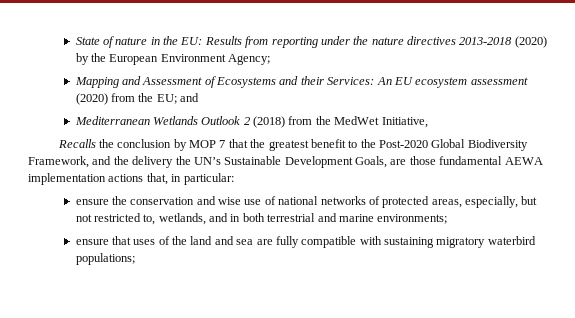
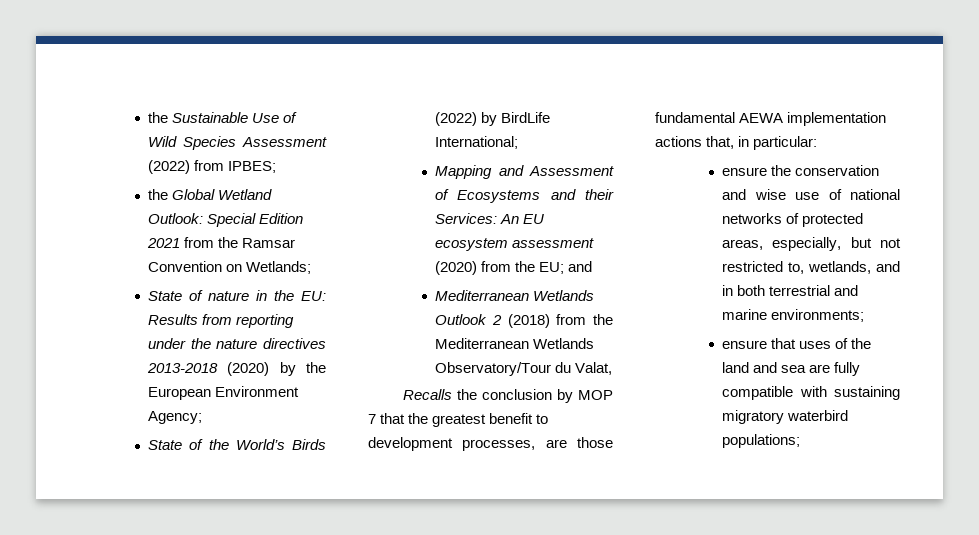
+ the Sustainable Use of Wild Species Assessment (2022) from IPBES;
+ the Global Wetland Outlook: Special Edition 2021 from the Ramsar Convention on Wetlands;
+ State of the World’s Birds (2022) by BirdLife International;
- Mediterranean Wetlands Outlook 2 (2018) from the MedWet Initiative,
+ Mediterranean Wetlands Outlook 2 (2018) from the Mediterranean Wetlands Observatory/Tour du Valat,
- Recalls the conclusion by MOP 7 that the greatest benefit to the Post-2020 Global Biodiversity Framework, and the delivery the UN’s Sustainable Development Goals, are those fundamental AEWA implementation actions that, in particular:
+ Recalls the conclusion by MOP 7 that the greatest benefit to development processes, are those fundamental AEWA implementation actions that, in particular:

